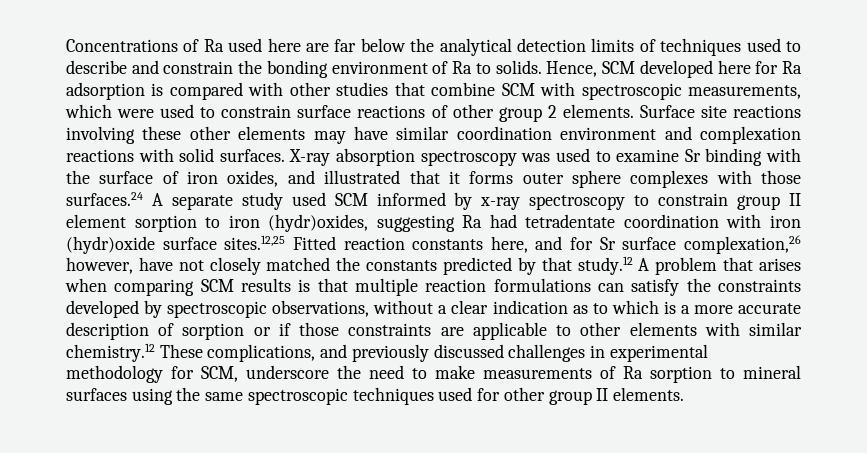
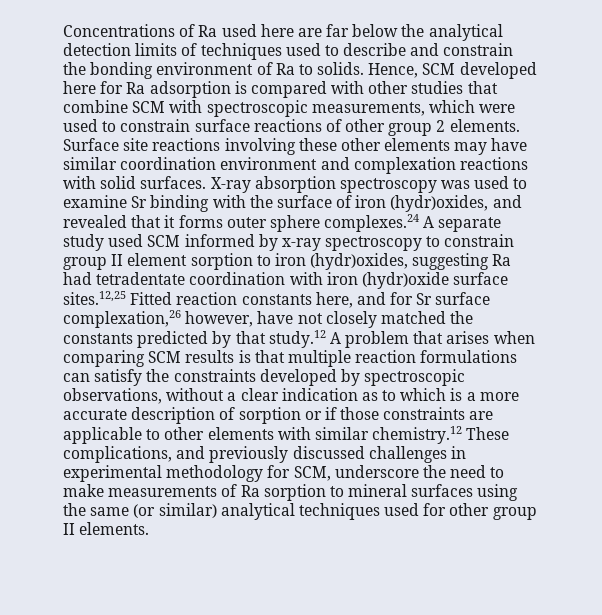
- X-ray absorption spectroscopy was used to examine Sr binding with the surface of iron oxides, and illustrated that it forms outer sphere complexes with those surfaces.24 A separate study used SCM informed by x-ray spectroscopy to constrain group II element sorption to iron (hydr)oxides, suggesting Ra had tetradentate coordination with iron (hydr)oxide surface sites.12,25 Fitted reaction constants here, and for Sr surface complexation,26 however, have not closely matched the constants predicted by that study.12 A problem that arises when comparing SCM results is that multiple reaction formulations can satisfy the constraints developed by spectroscopic observations, without a clear indication as to which is a more accurate description of sorption or if those constraints are applicable to other elements with similar chemistry.12 These complications, and previously discussed challenges in experimental methodology for SCM, underscore the need to make measurements of Ra sorption to mineral surfaces using the same spectroscopic techniques used for other group II elements.
+ X-ray absorption spectroscopy was used to examine Sr binding with the surface of iron (hydr)oxides, and revealed that it forms outer sphere complexes.24 A separate study used SCM informed by x-ray spectroscopy to constrain group II element sorption to iron (hydr)oxides, suggesting Ra had tetradentate coordination with iron (hydr)oxide surface sites.12,25 Fitted reaction constants here, and for Sr surface complexation,26 however, have not closely matched the constants predicted by that study.12 A problem that arises when comparing SCM results is that multiple reaction formulations can satisfy the constraints developed by spectroscopic observations, without a clear indication as to which is a more accurate description of sorption or if those constraints are applicable to other elements with similar chemistry.12 These complications, and previously discussed challenges in experimental methodology for SCM, underscore the need to make measurements of Ra sorption to mineral surfaces using the same (or similar) analytical techniques used for other group II elements.

